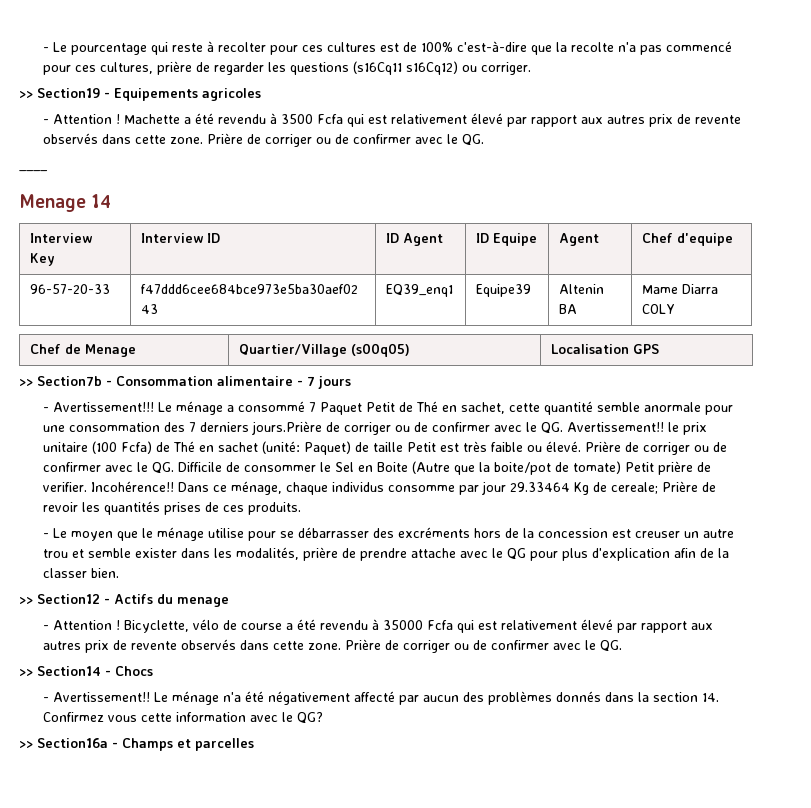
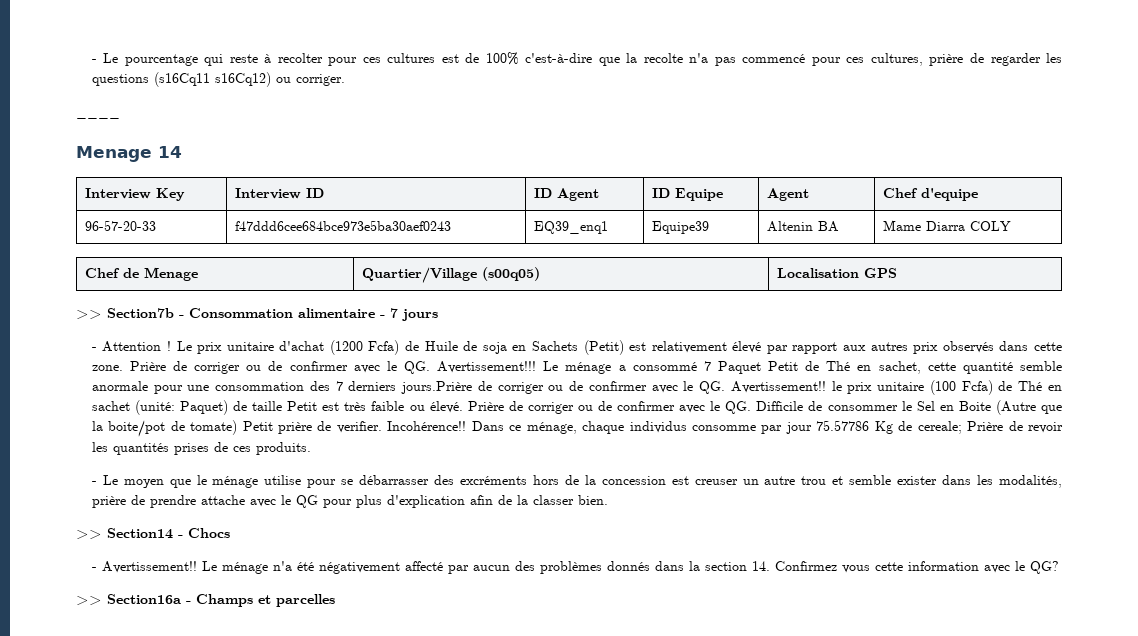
- >> Section19 - Equipements agricoles
- - Attention ! Machette a été revendu à 3500 Fcfa qui est relativement élevé par rapport aux autres prix de revente observés dans cette zone. Prière de corriger ou de confirmer avec le QG.
- - Avertissement!!!
+ - Attention ! Le prix unitaire d'achat (1200 Fcfa) de Huile de soja en Sachets (Petit) est relativement élevé par rapport aux autres prix observés dans cette zone. Prière de corriger ou de confirmer avec le QG. Avertissement!!!
- Dans ce ménage, chaque individus consomme par jour 29.33464 Kg de cereale; Prière de revoir les quantités prises de ces produits.
+ Dans ce ménage, chaque individus consomme par jour 75.57786 Kg de cereale; Prière de revoir les quantités prises de ces produits.
- >> Section12 - Actifs du menage
- - Attention ! Bicyclette, vélo de course a été revendu à 35000 Fcfa qui est relativement élevé par rapport aux autres prix de revente observés dans cette zone. Prière de corriger ou de confirmer avec le QG.

